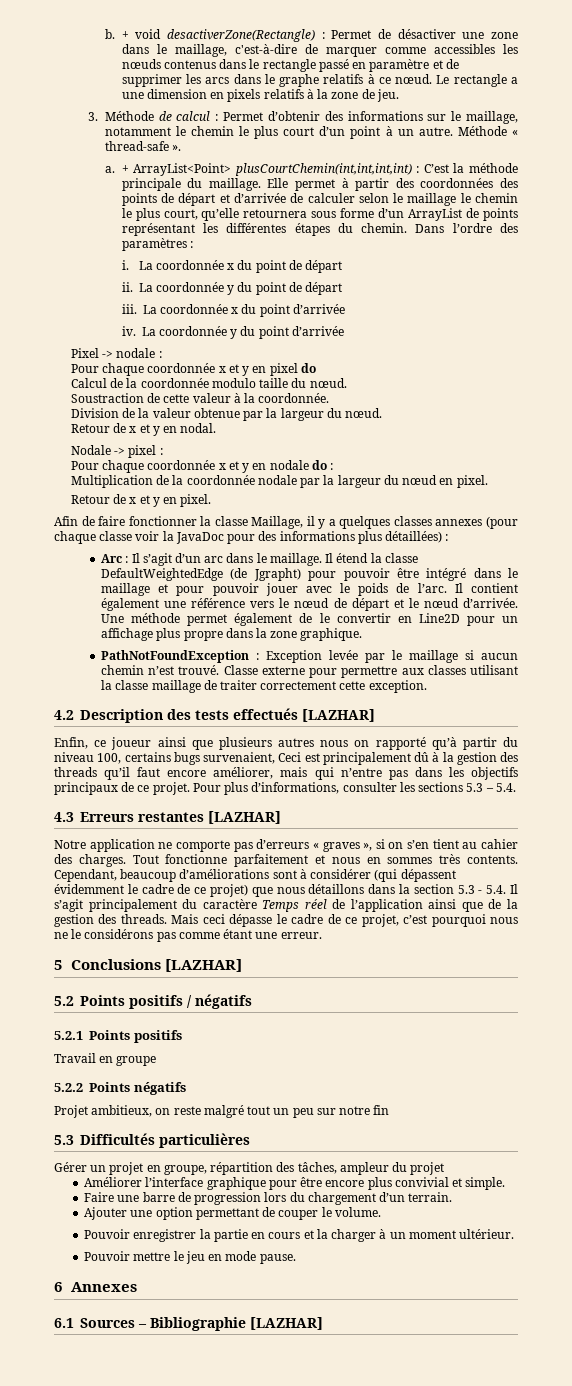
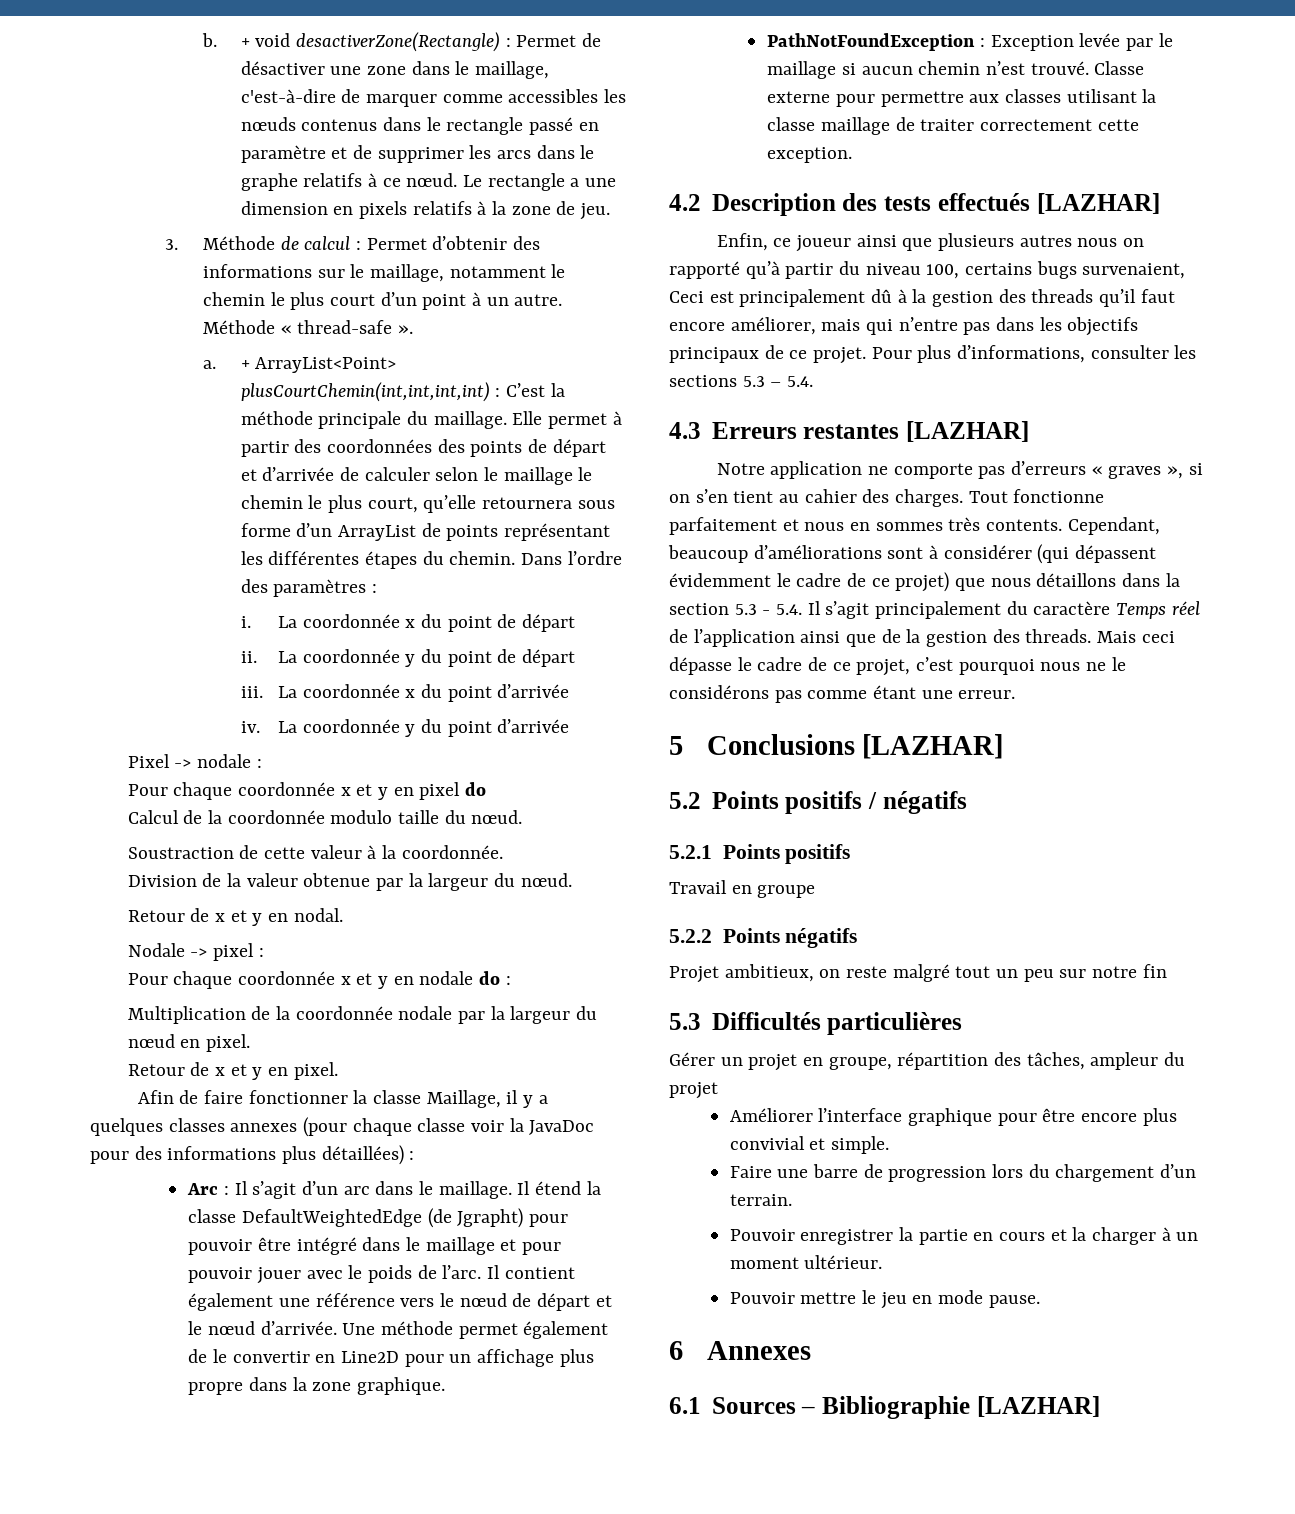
- Ajouter une option permettant de couper le volume.

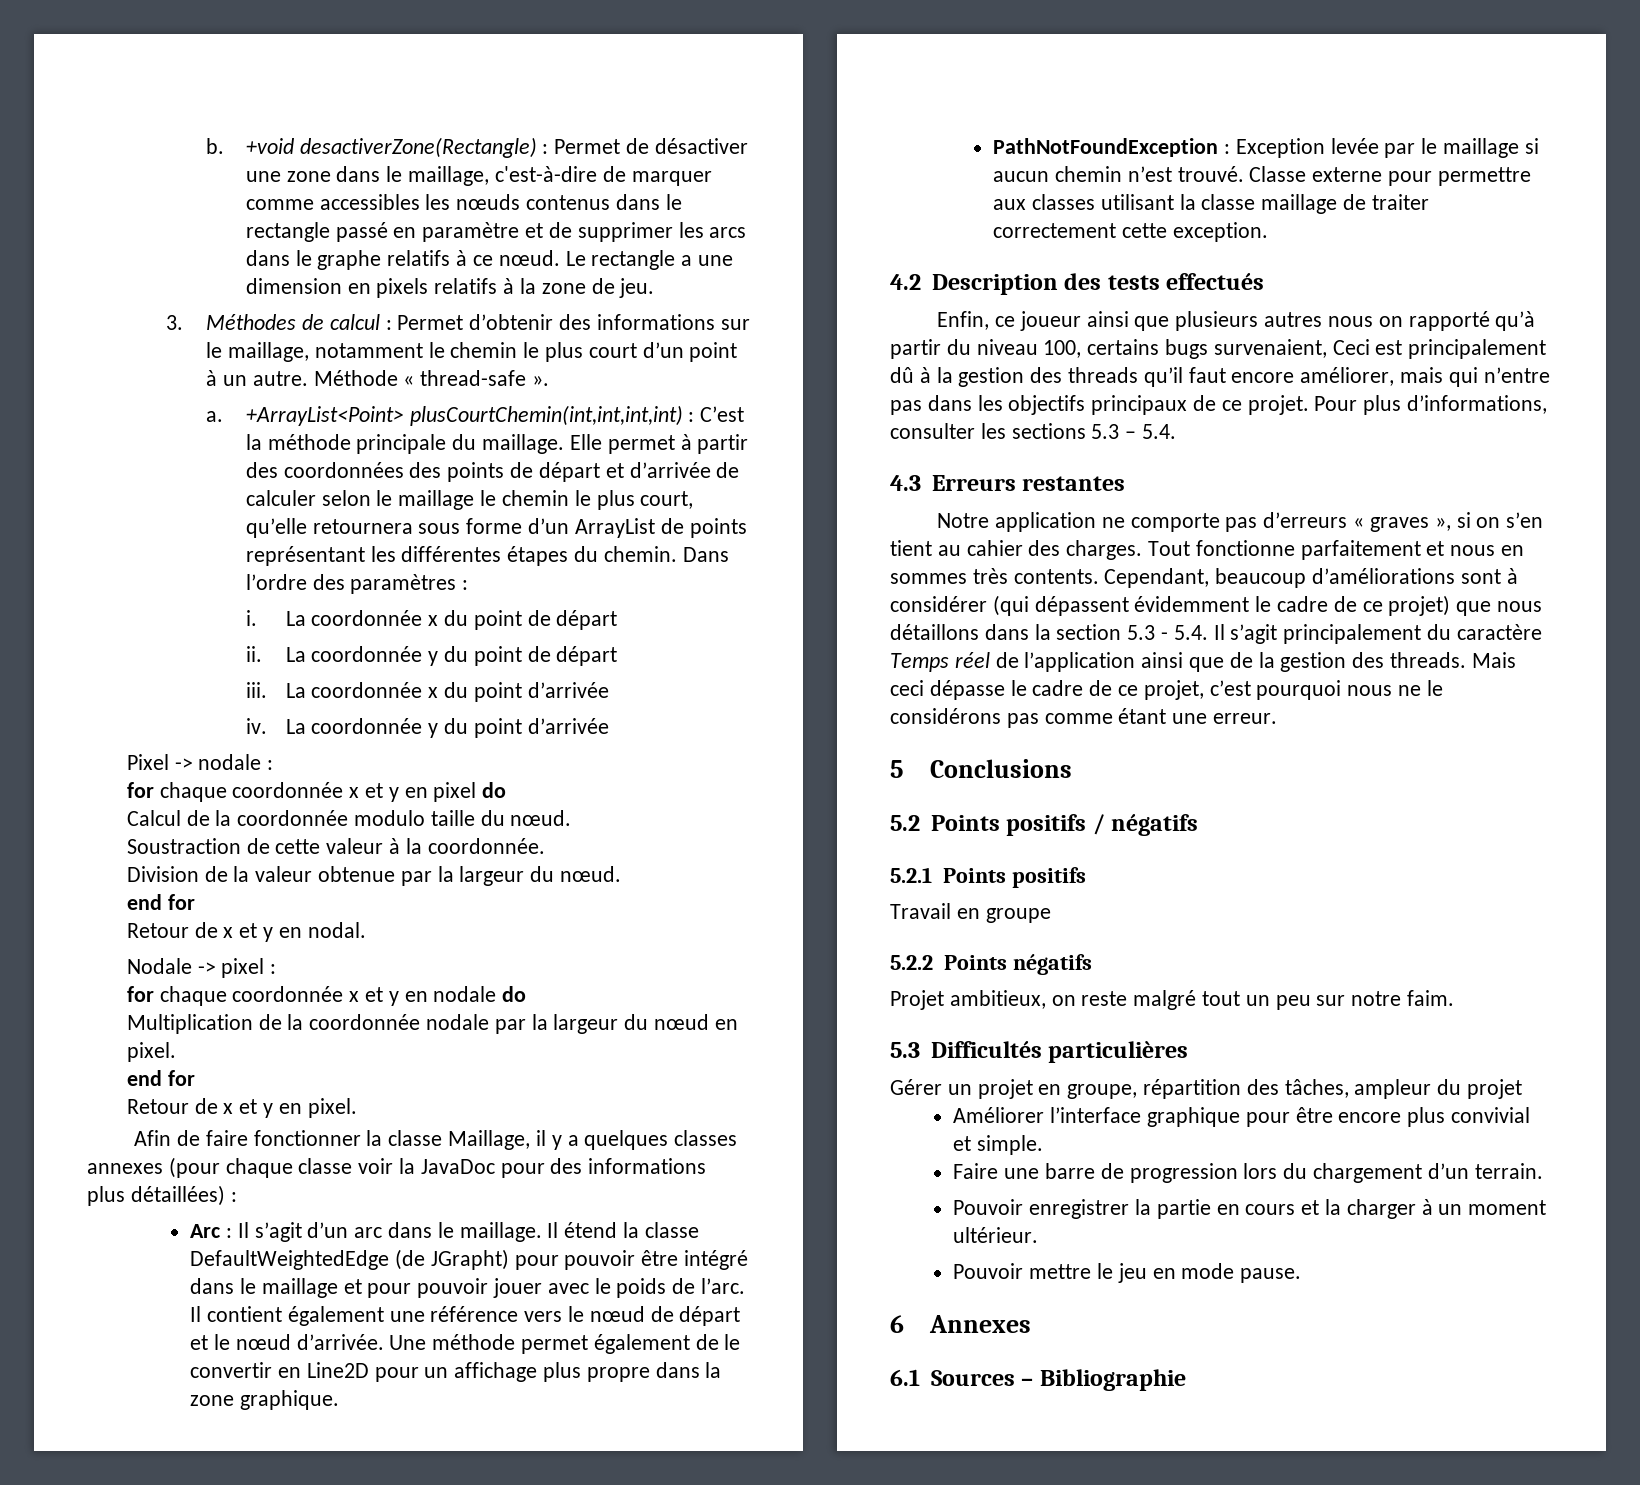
- + void desactiverZone(Rectangle) : Permet de désactiver une zone dans le maillage, c'est-à-dire de marquer comme accessibles les nœuds contenus dans le rectangle passé en paramètre et de supprimer les arcs dans le graphe relatifs à ce nœud.
+ +void desactiverZone(Rectangle) : Permet de désactiver une zone dans le maillage, c'est-à-dire de marquer comme accessibles les nœuds contenus dans le rectangle passé en paramètre et de supprimer les arcs dans le graphe relatifs à ce nœud.
- 3. Méthode de calcul : Permet d’obtenir des informations sur le maillage, notamment le chemin le plus court d’un point à un autre.
+ 3. Méthodes de calcul : Permet d’obtenir des informations sur le maillage, notamment le chemin le plus court d’un point à un autre.
- + ArrayList<Point> plusCourtChemin(int,int,int,int) : C’est la méthode principale du maillage.
+ +ArrayList<Point> plusCourtChemin(int,int,int,int) : C’est la méthode principale du maillage.
- Pour chaque coordonnée x et y en pixel do
+ for chaque coordonnée x et y en pixel do
  Division de la valeur obtenue par la largeur du nœud.
+ end for
- Pour chaque coordonnée x et y en nodale do :
+ for chaque coordonnée x et y en nodale do
  Multiplication de la coordonnée nodale par la largeur du nœud en pixel.
+ end for
- Il étend la classe DefaultWeightedEdge (de Jgrapht) pour pouvoir être intégré dans le maillage et pour pouvoir jouer avec le poids de l’arc.
+ Il étend la classe DefaultWeightedEdge (de JGrapht) pour pouvoir être intégré dans le maillage et pour pouvoir jouer avec le poids de l’arc.
- 4.2 Description des tests effectués [LAZHAR]
+ 4.2 Description des tests effectués
- 4.3 Erreurs restantes [LAZHAR]
+ 4.3 Erreurs restantes
- 5 Conclusions [LAZHAR]
+ 5 Conclusions
- Projet ambitieux, on reste malgré tout un peu sur notre fin
+ Projet ambitieux, on reste malgré tout un peu sur notre faim.
- 6.1 Sources – Bibliographie [LAZHAR]
+ 6.1 Sources – Bibliographie

